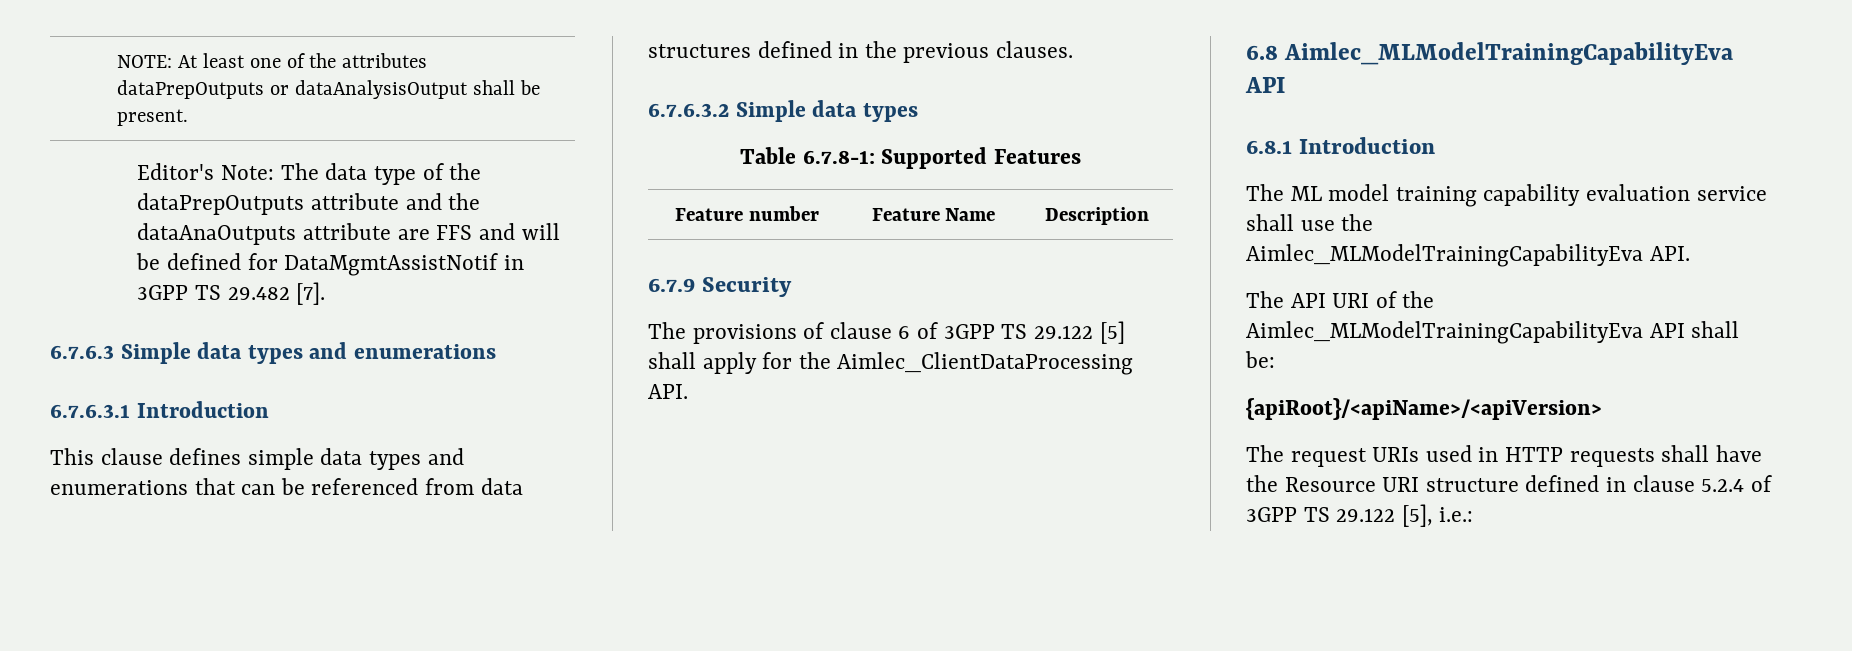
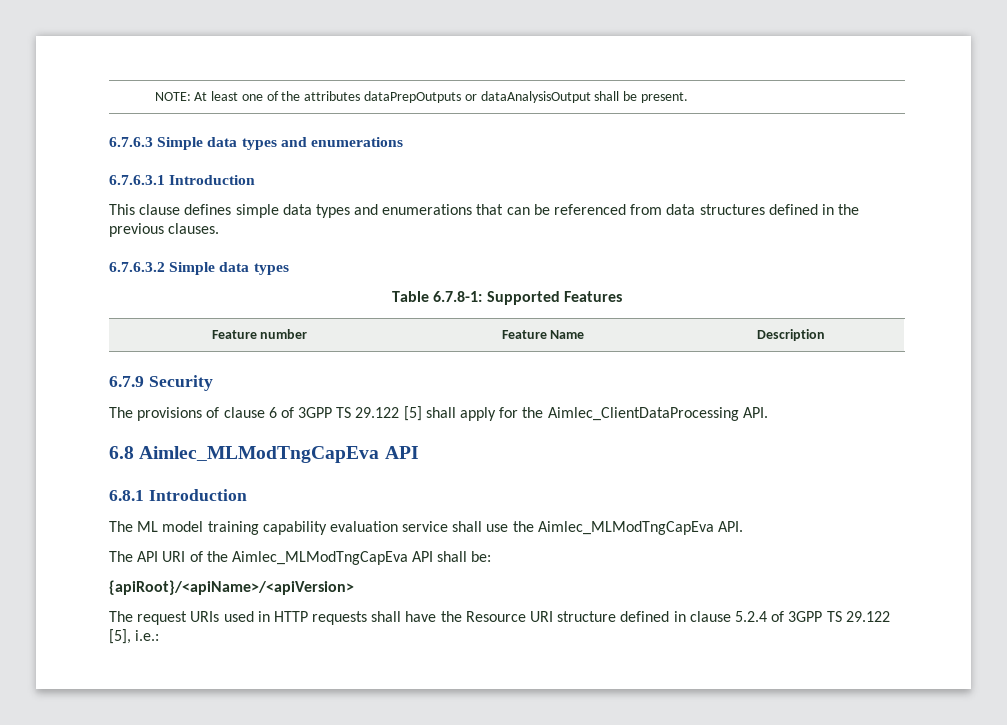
- Editor's Note: The data type of the dataPrepOutputs attribute and the dataAnaOutputs attribute are FFS and will be defined for DataMgmtAssistNotif in 3GPP TS 29.482 [7].
- 6.8 Aimlec_MLModelTrainingCapabilityEva API
+ 6.8 Aimlec_MLModTngCapEva API
- The ML model training capability evaluation service shall use the Aimlec_MLModelTrainingCapabilityEva API.
+ The ML model training capability evaluation service shall use the Aimlec_MLModTngCapEva API.
- The API URI of the Aimlec_MLModelTrainingCapabilityEva API shall be:
+ The API URI of the Aimlec_MLModTngCapEva API shall be:

